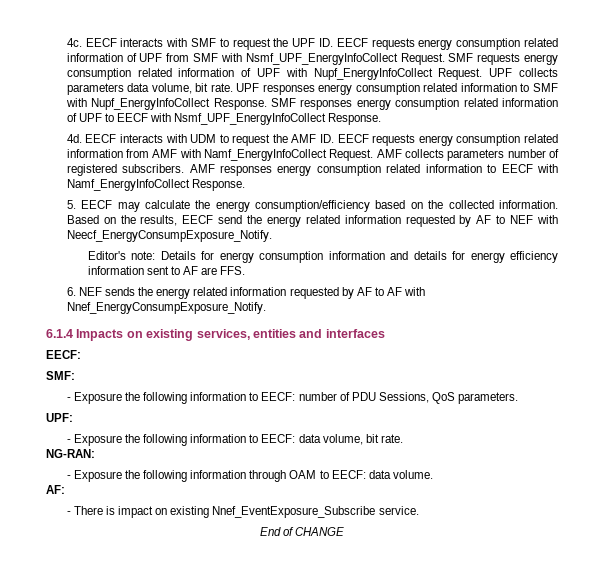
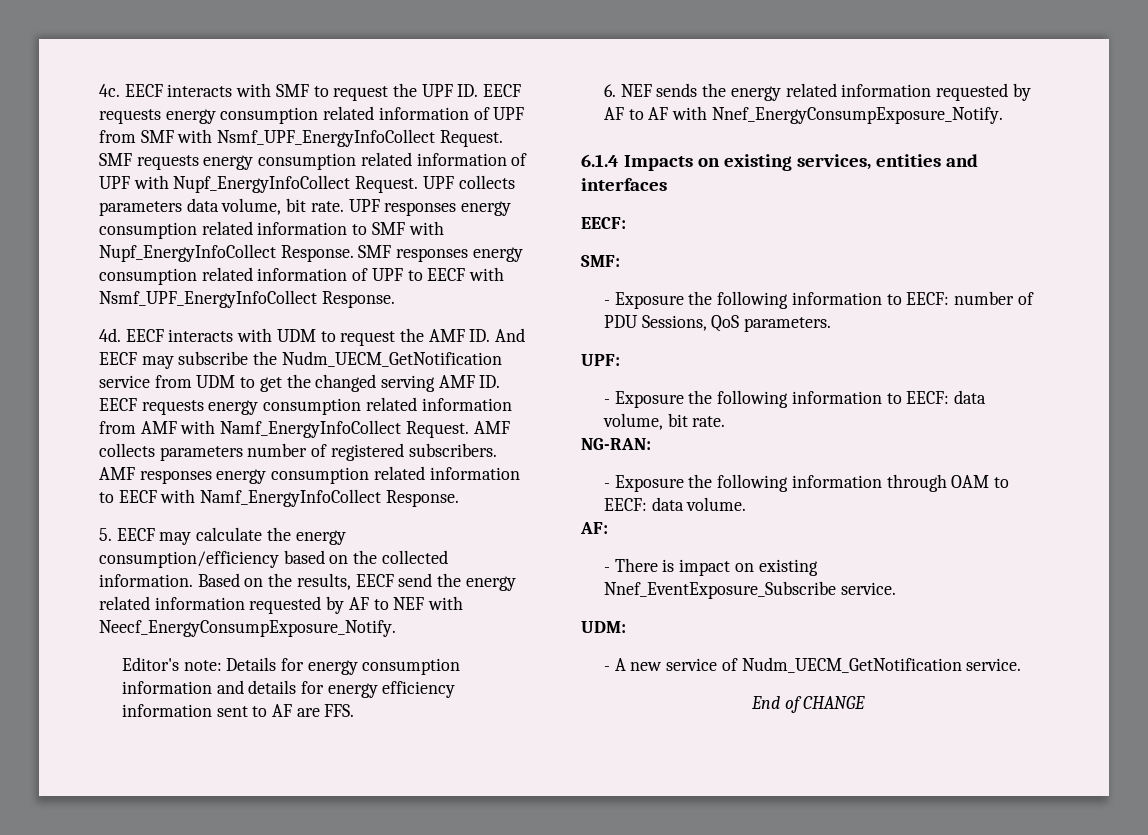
- EECF interacts with UDM to request the AMF ID. EECF requests energy consumption related information from AMF with Namf_EnergyInfoCollect Request.
+ EECF interacts with UDM to request the AMF ID. And EECF may subscribe the Nudm_UECM_GetNotification service from UDM to get the changed serving AMF ID. EECF requests energy consumption related information from AMF with Namf_EnergyInfoCollect Request.
+ UDM:
+ - A new service of Nudm_UECM_GetNotification service.

